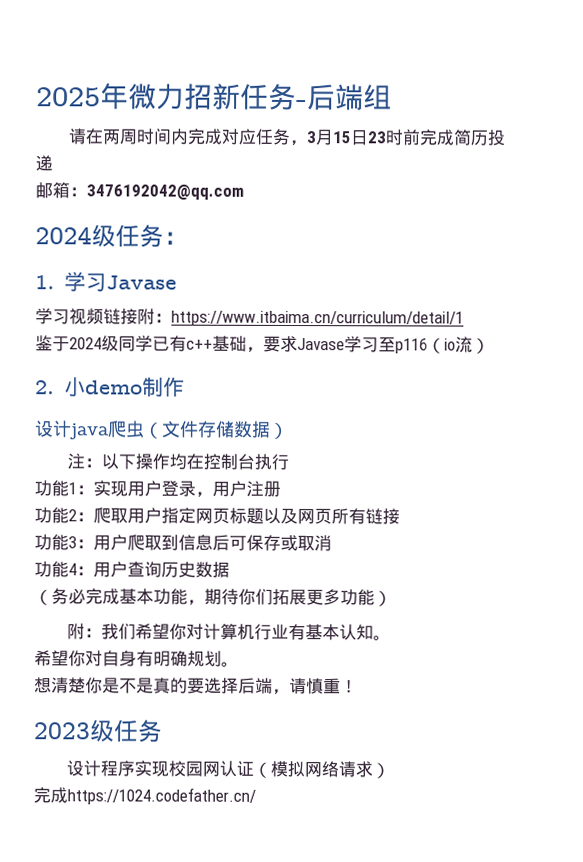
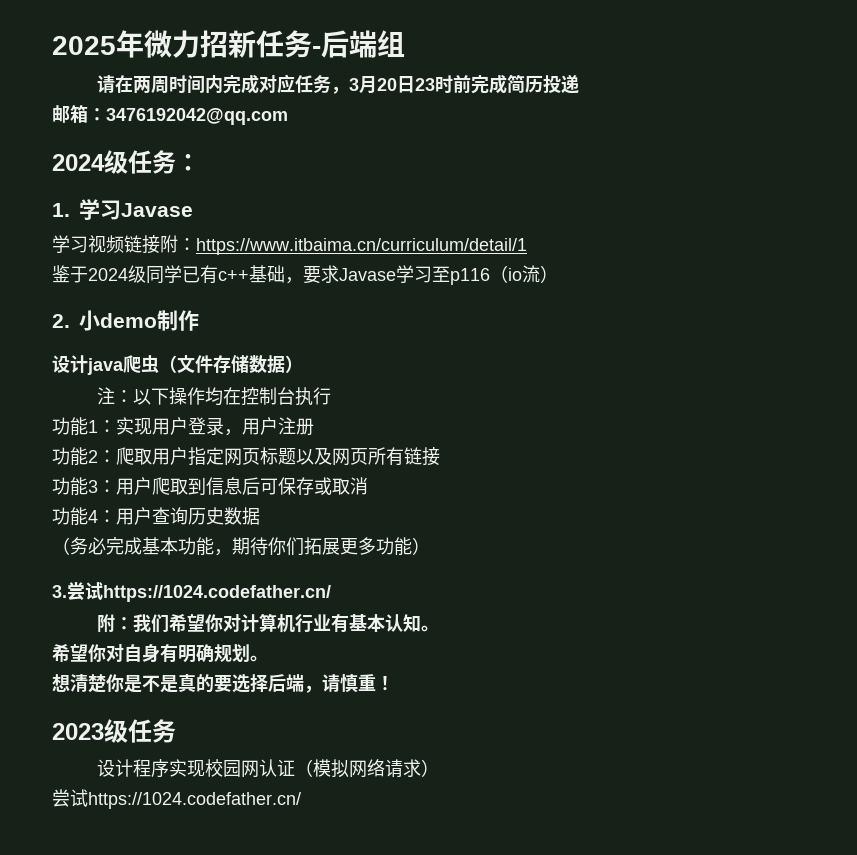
- 请在两周时间内完成对应任务，3月15日23时前完成简历投递
+ 请在两周时间内完成对应任务，3月20日23时前完成简历投递
+ 3.尝试https://1024.codefather.cn/
  设计程序实现校园网认证（模拟网络请求）
- 完成https://1024.codefather.cn/
+ 尝试https://1024.codefather.cn/

